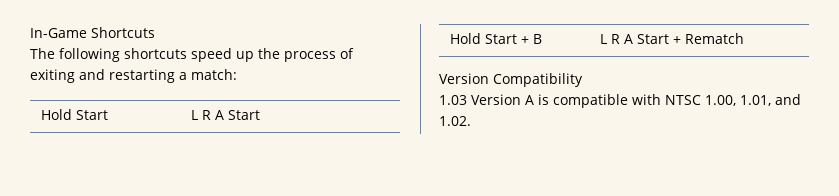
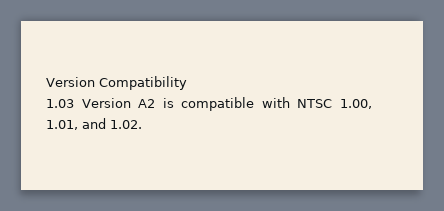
- In-Game Shortcuts
- The following shortcuts speed up the process of exiting and restarting a match:
- Hold Start | L R A Start
- Hold Start + B | L R A Start + Rematch
- 1.03 Version A is compatible with NTSC 1.00, 1.01, and 1.02.
+ 1.03 Version A2 is compatible with NTSC 1.00, 1.01, and 1.02.

